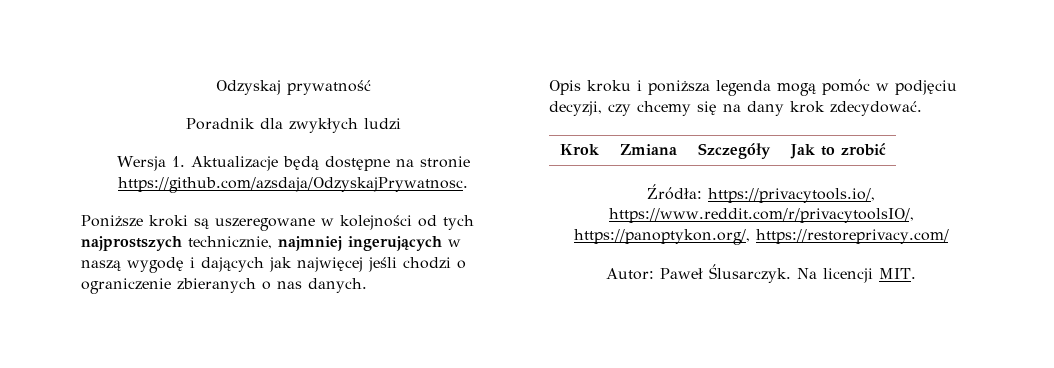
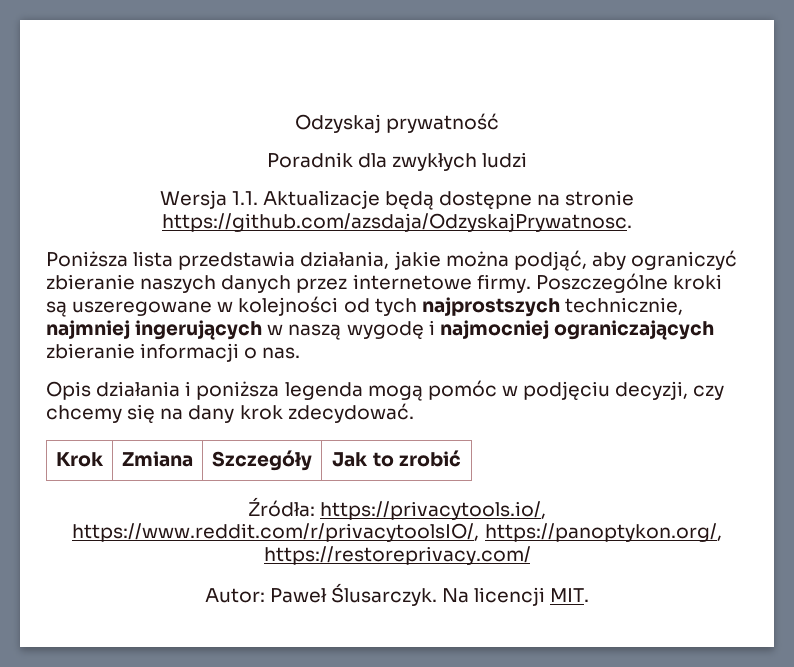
- Wersja 1. Aktualizacje będą dostępne na stronie https://github.com/azsdaja/OdzyskajPrywatnosc.
+ Wersja 1.1. Aktualizacje będą dostępne na stronie https://github.com/azsdaja/OdzyskajPrywatnosc.
- Poniższe kroki są uszeregowane w kolejności od tych najprostszych technicznie, najmniej ingerujących w naszą wygodę i dających jak najwięcej jeśli chodzi o ograniczenie zbieranych o nas danych.
+ Poniższa lista przedstawia działania, jakie można podjąć, aby ograniczyć zbieranie naszych danych przez internetowe firmy. Poszczególne kroki są uszeregowane w kolejności od tych najprostszych technicznie, najmniej ingerujących w naszą wygodę i najmocniej ograniczających zbieranie informacji o nas.
- Opis kroku i poniższa legenda mogą pomóc w podjęciu decyzji, czy chcemy się na dany krok zdecydować.
+ Opis działania i poniższa legenda mogą pomóc w podjęciu decyzji, czy chcemy się na dany krok zdecydować.

